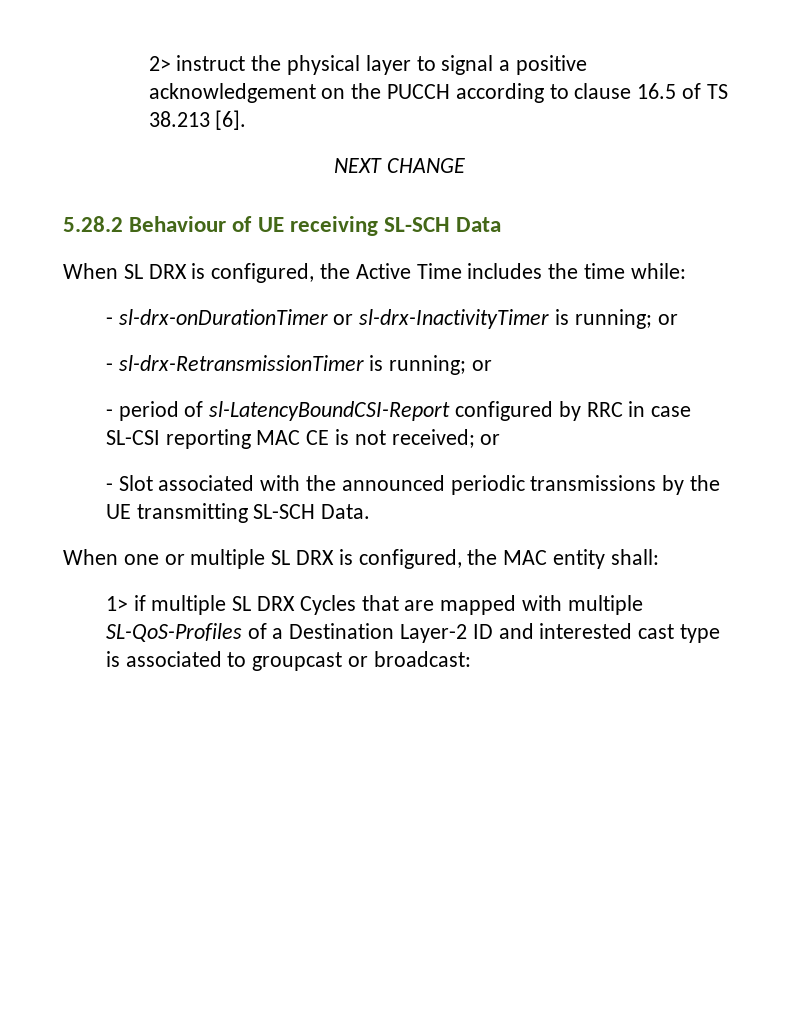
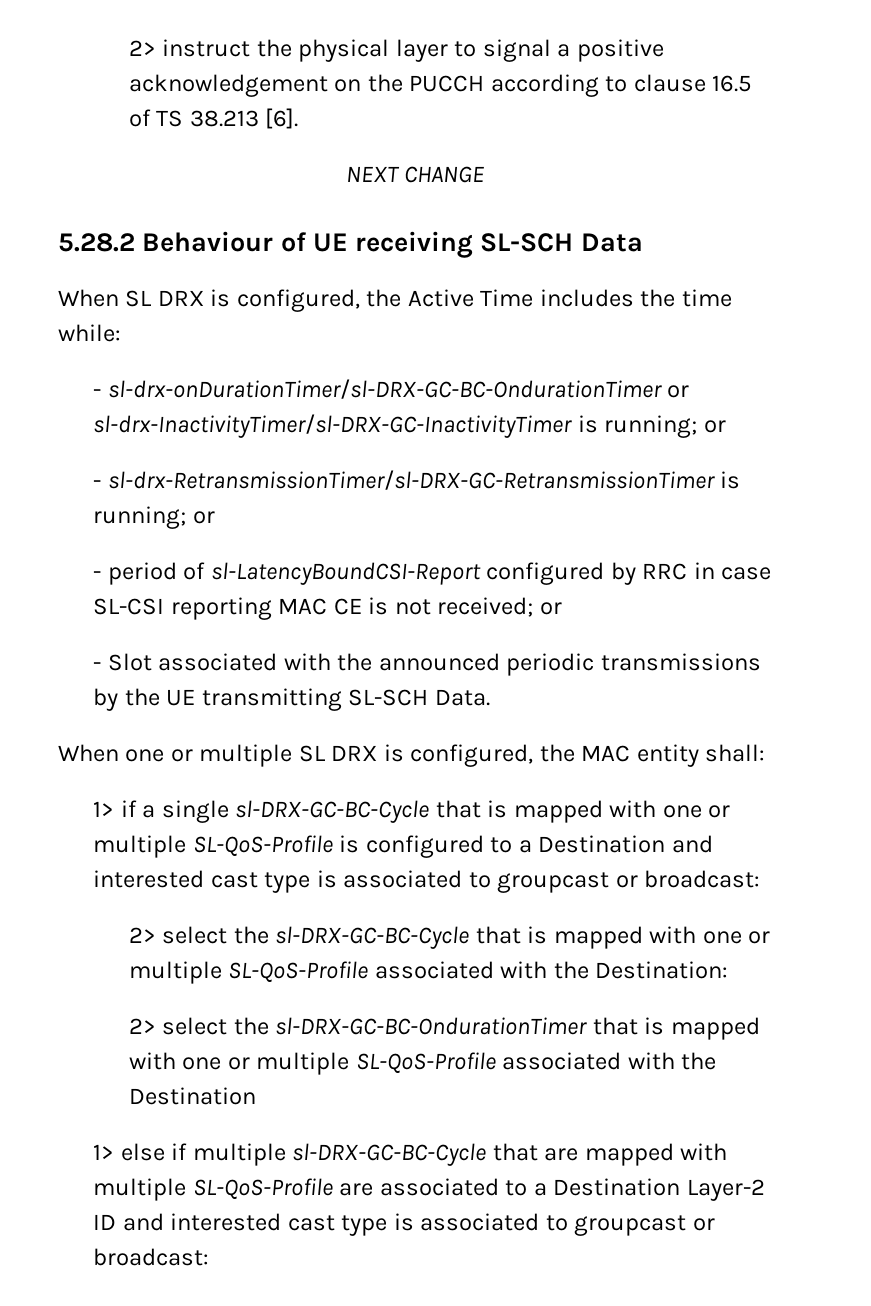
- - sl-drx-onDurationTimer or sl-drx-InactivityTimer is running; or
- - sl-drx-RetransmissionTimer is running; or
+ - sl-drx-onDurationTimer/sl-DRX-GC-BC-OndurationTimer or sl-drx-InactivityTimer/sl-DRX-GC-InactivityTimer is running; or
+ - sl-drx-RetransmissionTimer/sl-DRX-GC-RetransmissionTimer is running; or
- 1> if multiple SL DRX Cycles that are mapped with multiple SL-QoS-Profiles of a Destination Layer-2 ID and interested cast type is associated to groupcast or broadcast:
+ 1> if a single sl-DRX-GC-BC-Cycle that is mapped with one or multiple SL-QoS-Profile is configured to a Destination and interested cast type is associated to groupcast or broadcast:
+ 2> select the sl-DRX-GC-BC-Cycle that is mapped with one or multiple SL-QoS-Profile associated with the Destination:
+ 2> select the sl-DRX-GC-BC-OndurationTimer that is mapped with one or multiple SL-QoS-Profile associated with the Destination
+ 1> else if multiple sl-DRX-GC-BC-Cycle that are mapped with multiple SL-QoS-Profile are associated to a Destination Layer-2 ID and interested cast type is associated to groupcast or broadcast:

